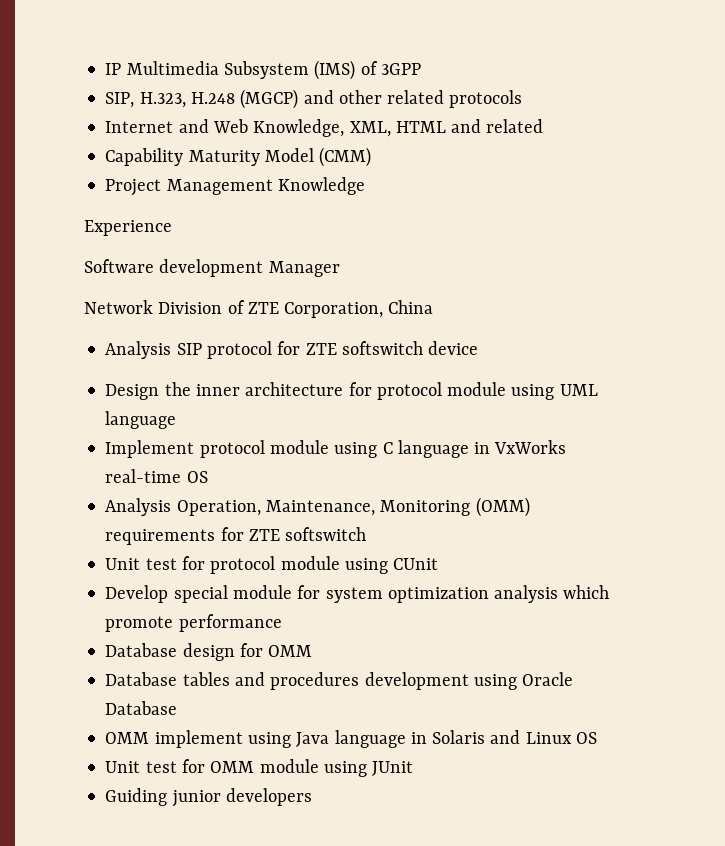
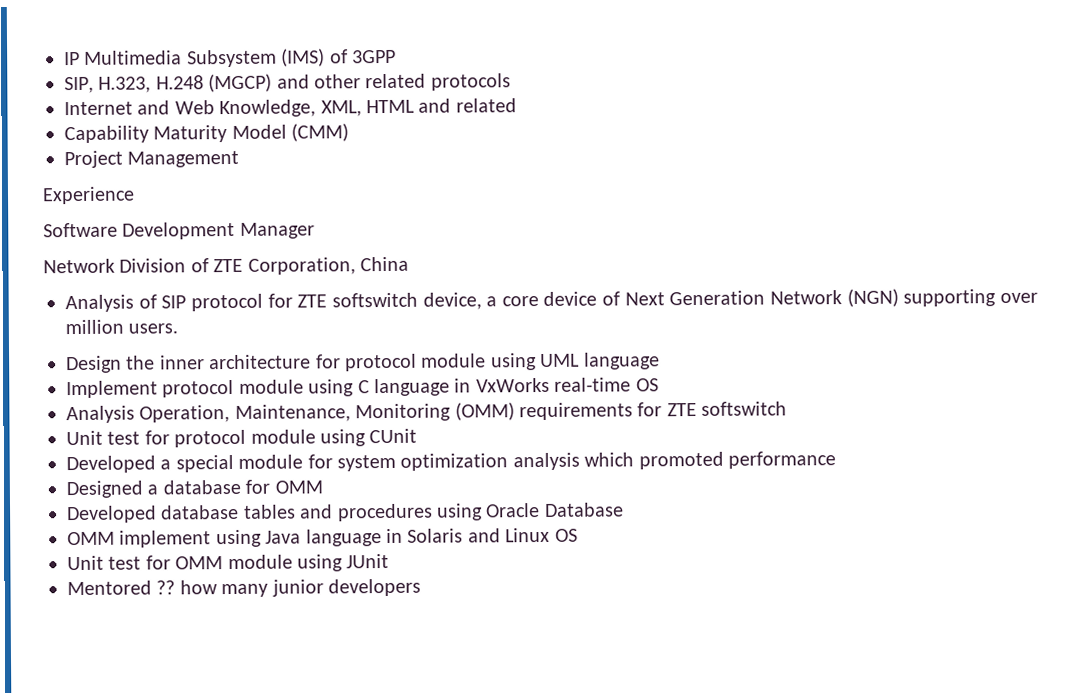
- Project Management Knowledge
+ Project Management
- Software development Manager
+ Software Development Manager
- Analysis SIP protocol for ZTE softswitch device
+ Analysis of SIP protocol for ZTE softswitch device, a core device of Next Generation Network (NGN) supporting over million users.
- Develop special module for system optimization analysis which promote performance
+ Developed a special module for system optimization analysis which promoted performance
- Database design for OMM
+ Designed a database for OMM
- Database tables and procedures development using Oracle Database
+ Developed database tables and procedures using Oracle Database
- Guiding junior developers
+ Mentored ?? how many junior developers

